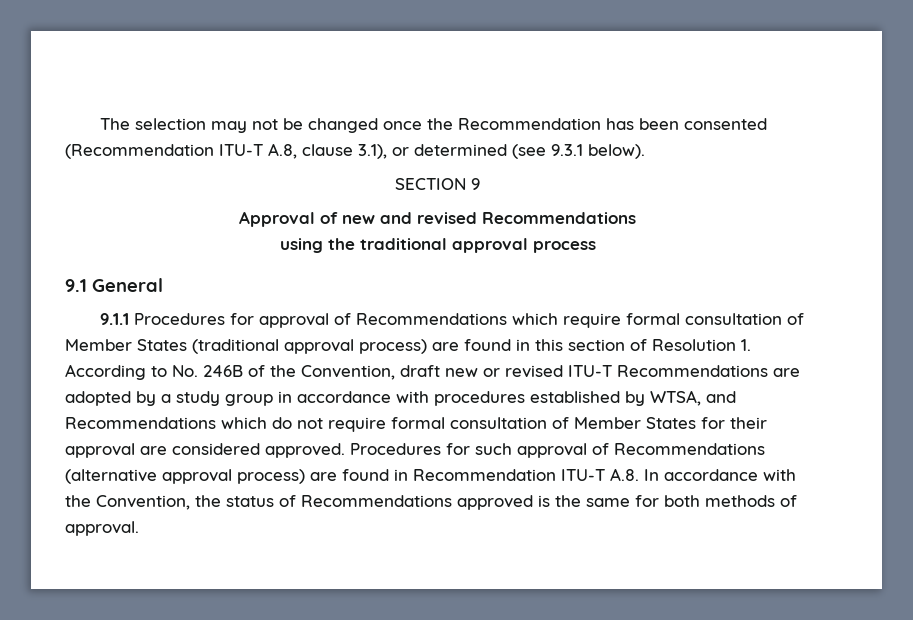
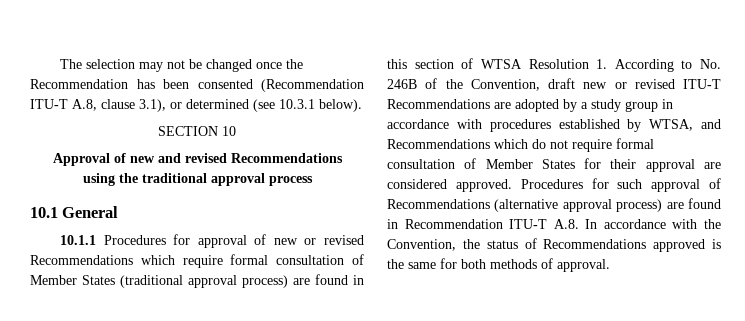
- The selection may not be changed once the Recommendation has been consented (Recommendation ITU-T A.8, clause 3.1), or determined (see 9.3.1 below).
+ The selection may not be changed once the Recommendation has been consented (Recommendation ITU-T A.8, clause 3.1), or determined (see 10.3.1 below).
- SECTION 9
+ SECTION 10
- 9.1 General
+ 10.1 General
- 9.1.1 Procedures for approval of Recommendations which require formal consultation of Member States (traditional approval process) are found in this section of Resolution 1. According to No. 246B of the Convention, draft new or revised ITU-T Recommendations are adopted by a study group in accordance with procedures established by WTSA, and Recommendations which do not require formal consultation of Member States for their approval are considered approved.
+ 10.1.1 Procedures for approval of new or revised Recommendations which require formal consultation of Member States (traditional approval process) are found in this section of WTSA Resolution 1. According to No. 246B of the Convention, draft new or revised ITU-T Recommendations are adopted by a study group in accordance with procedures established by WTSA, and Recommendations which do not require formal consultation of Member States for their approval are considered approved.

